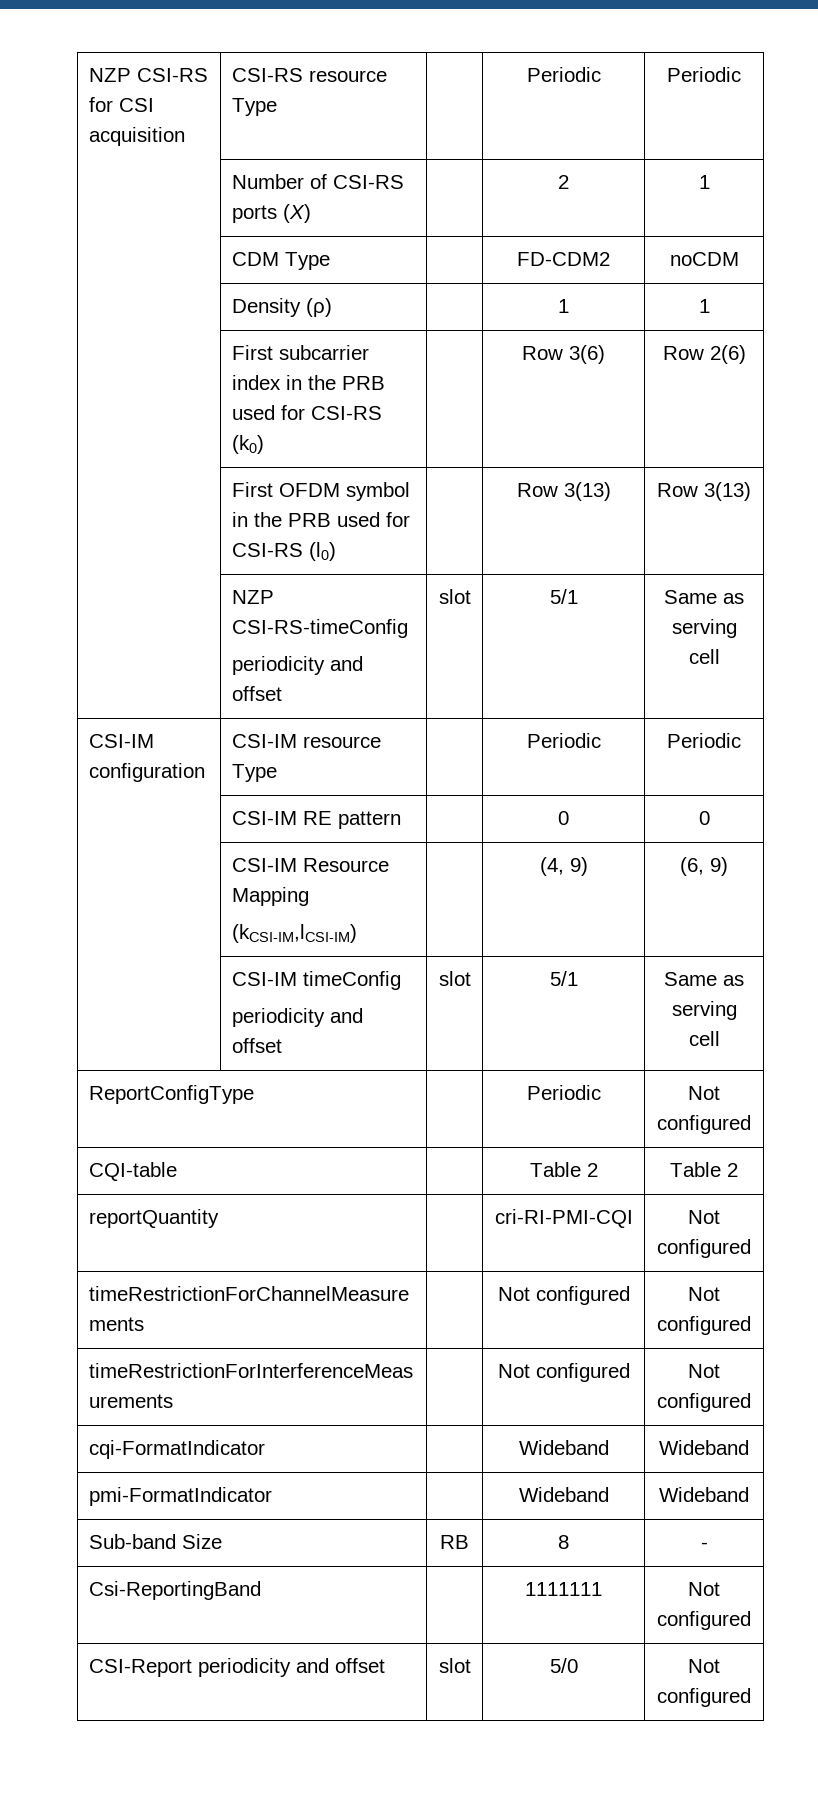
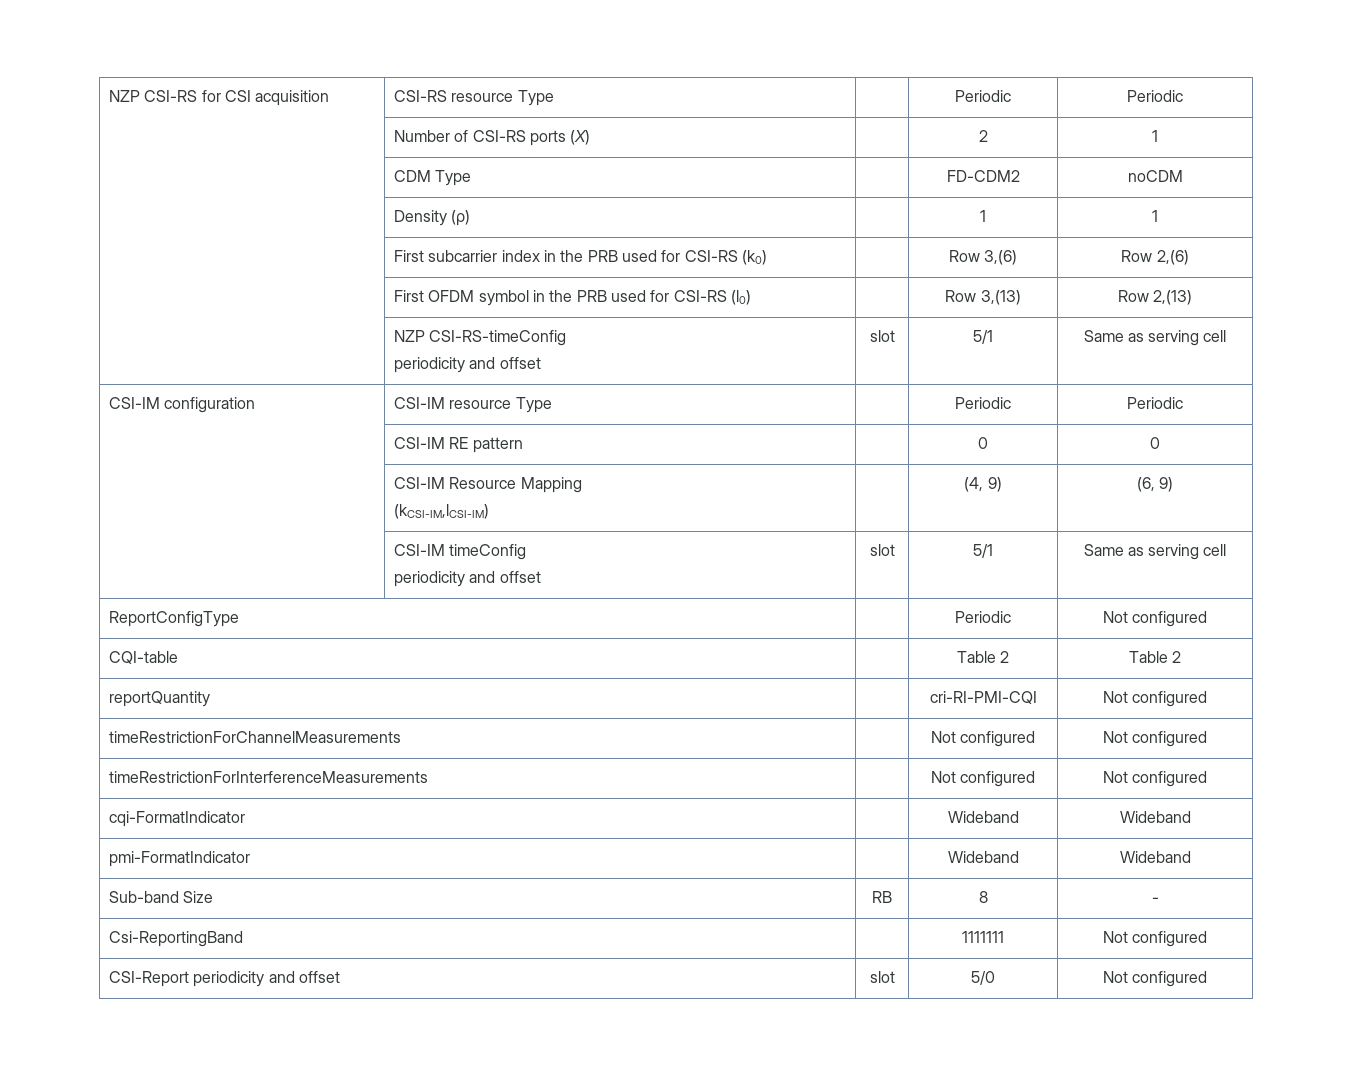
- | First subcarrier index in the PRB used for CSI-RS (k0) | | Row 3(6) | Row 2(6)
+ | First subcarrier index in the PRB used for CSI-RS (k0) | | Row 3,(6) | Row 2,(6)
- | First OFDM symbol in the PRB used for CSI-RS (l0) | | Row 3(13) | Row 3(13)
+ | First OFDM symbol in the PRB used for CSI-RS (l0) | | Row 3,(13) | Row 2,(13)

